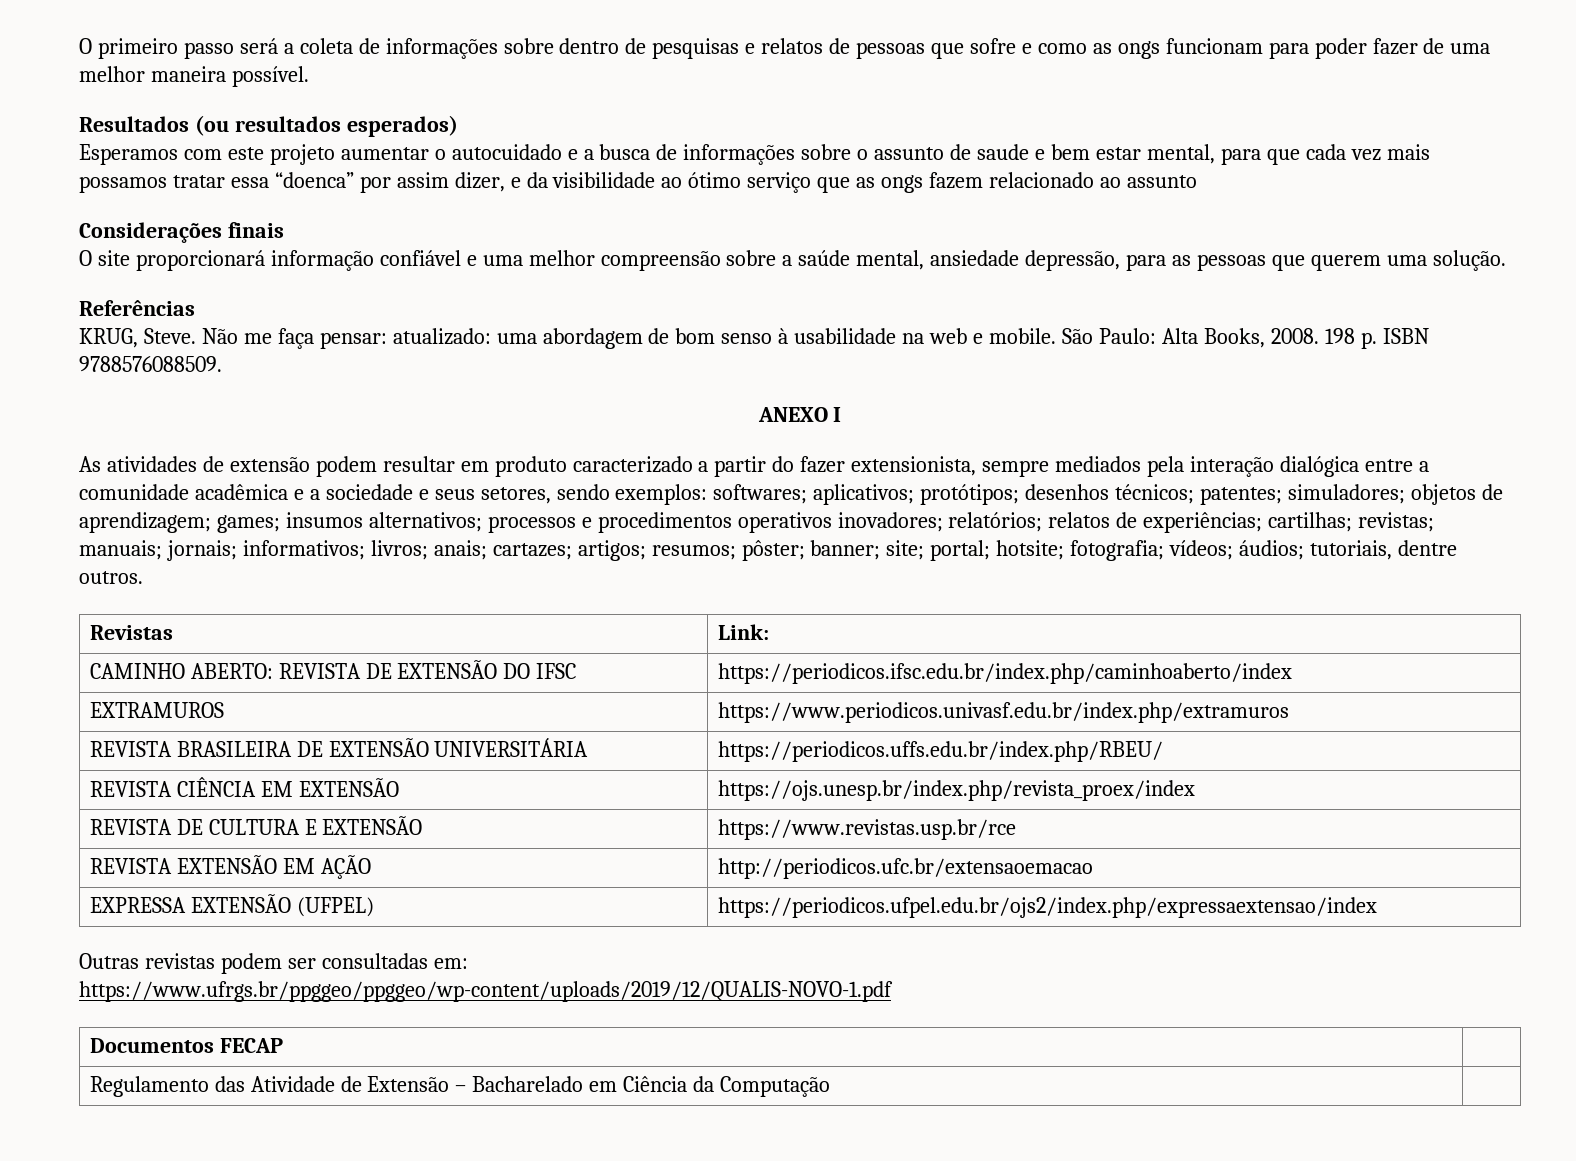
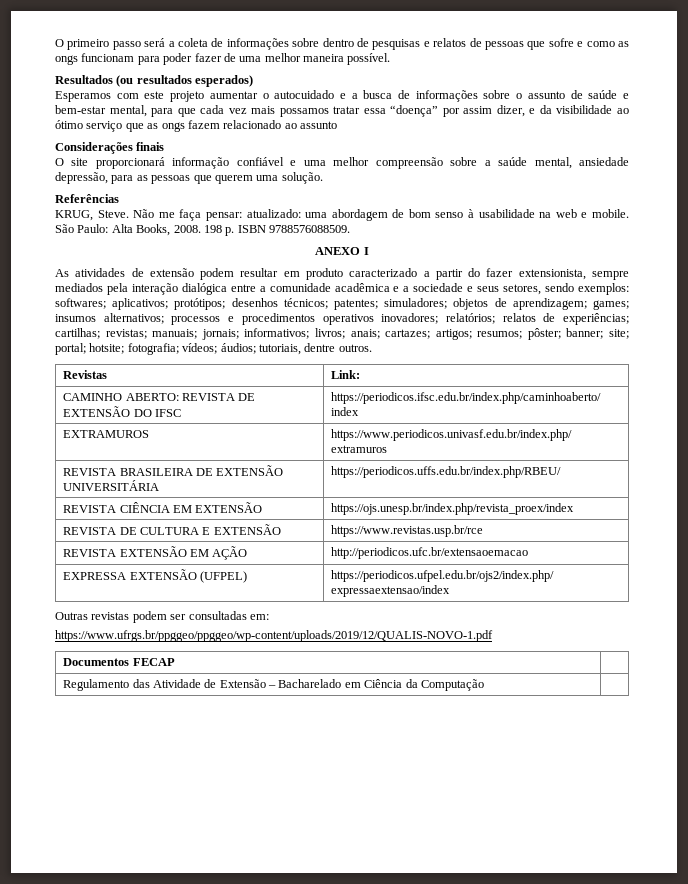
- Esperamos com este projeto aumentar o autocuidado e a busca de informações sobre o assunto de saude e bem estar mental, para que cada vez mais possamos tratar essa “doenca” por assim dizer, e da visibilidade ao ótimo serviço que as ongs fazem relacionado ao assunto
+ Esperamos com este projeto aumentar o autocuidado e a busca de informações sobre o assunto de saúde e bem-estar mental, para que cada vez mais possamos tratar essa “doença” por assim dizer, e da visibilidade ao ótimo serviço que as ongs fazem relacionado ao assunto

